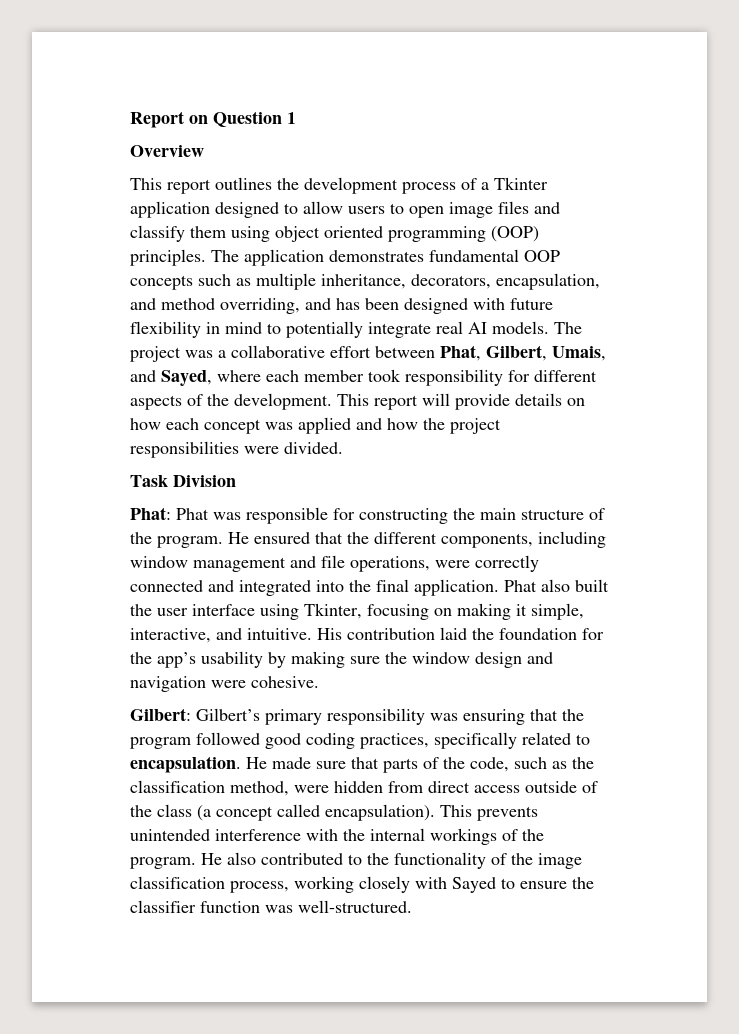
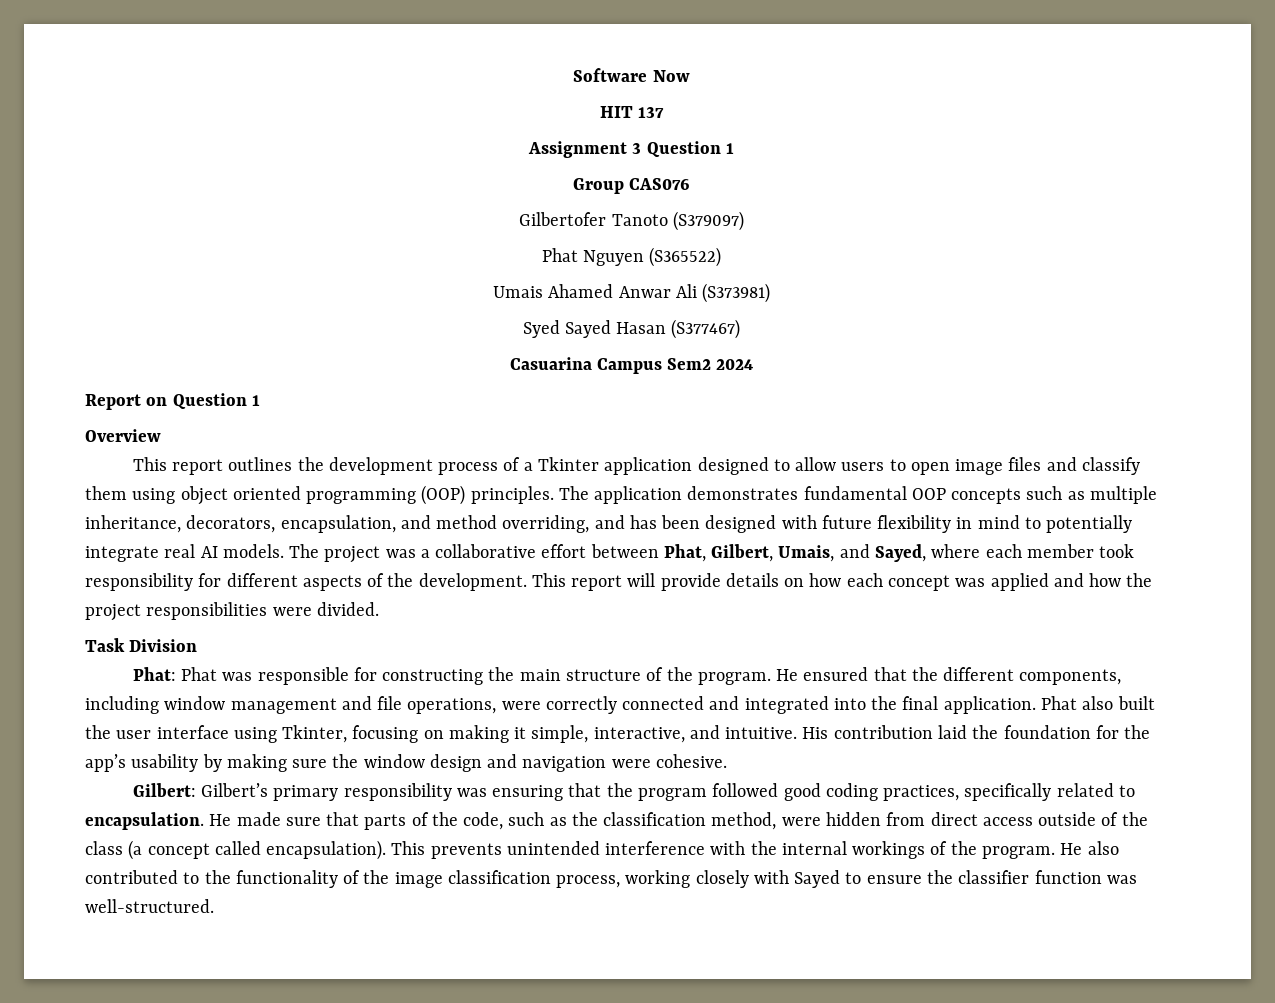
+ Software Now
+ HIT 137
+ Assignment 3 Question 1
+ Group CAS076
+ Gilbertofer Tanoto (S379097)
+ Phat Nguyen (S365522)
+ Umais Ahamed Anwar Ali (S373981)
+ Syed Sayed Hasan (S377467)
+ Casuarina Campus Sem2 2024

